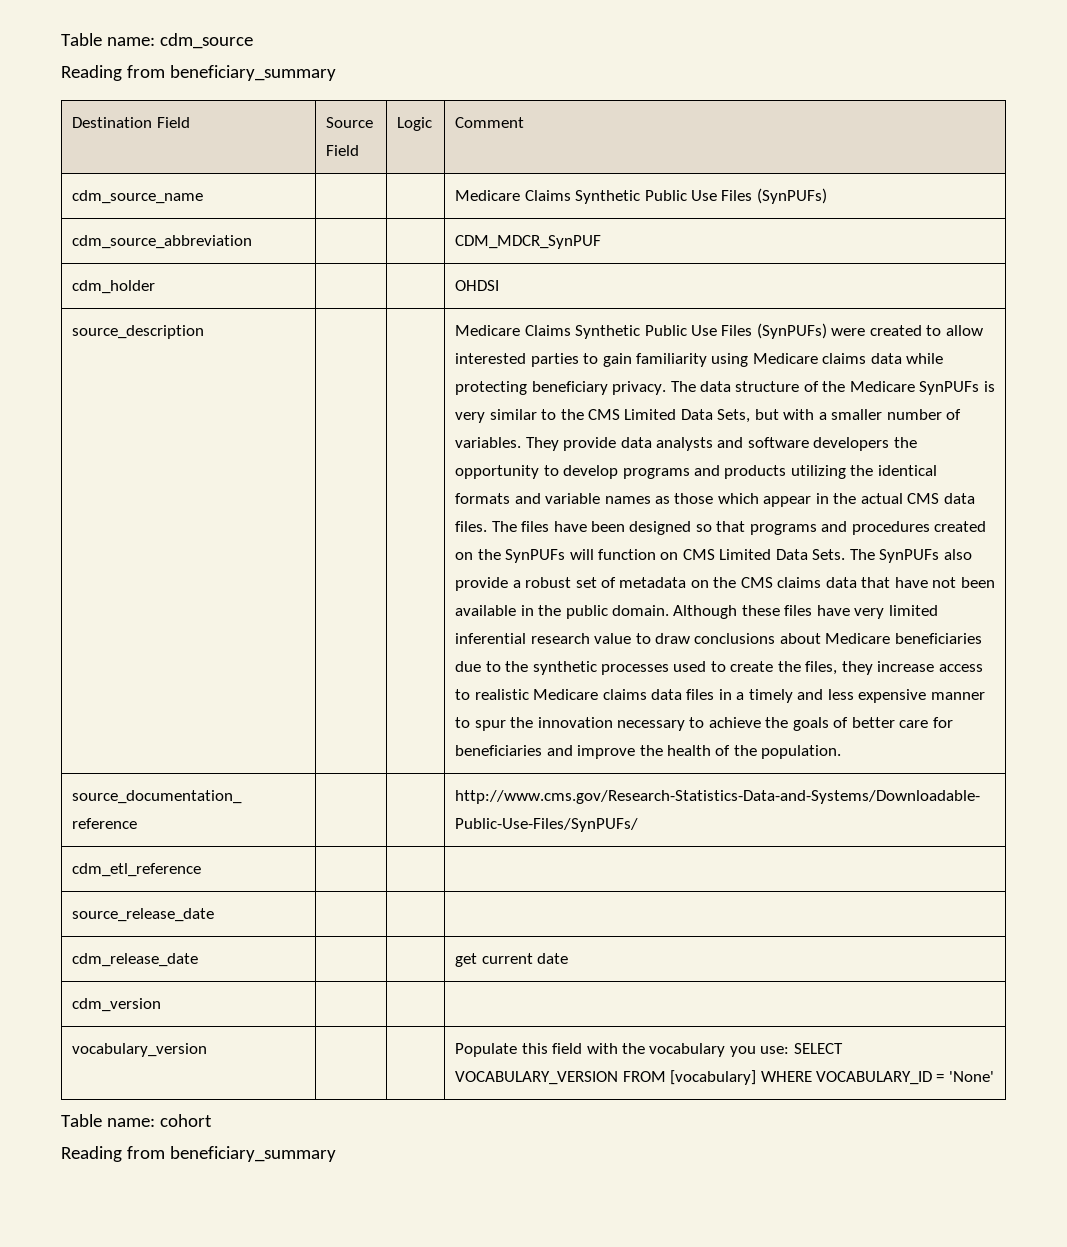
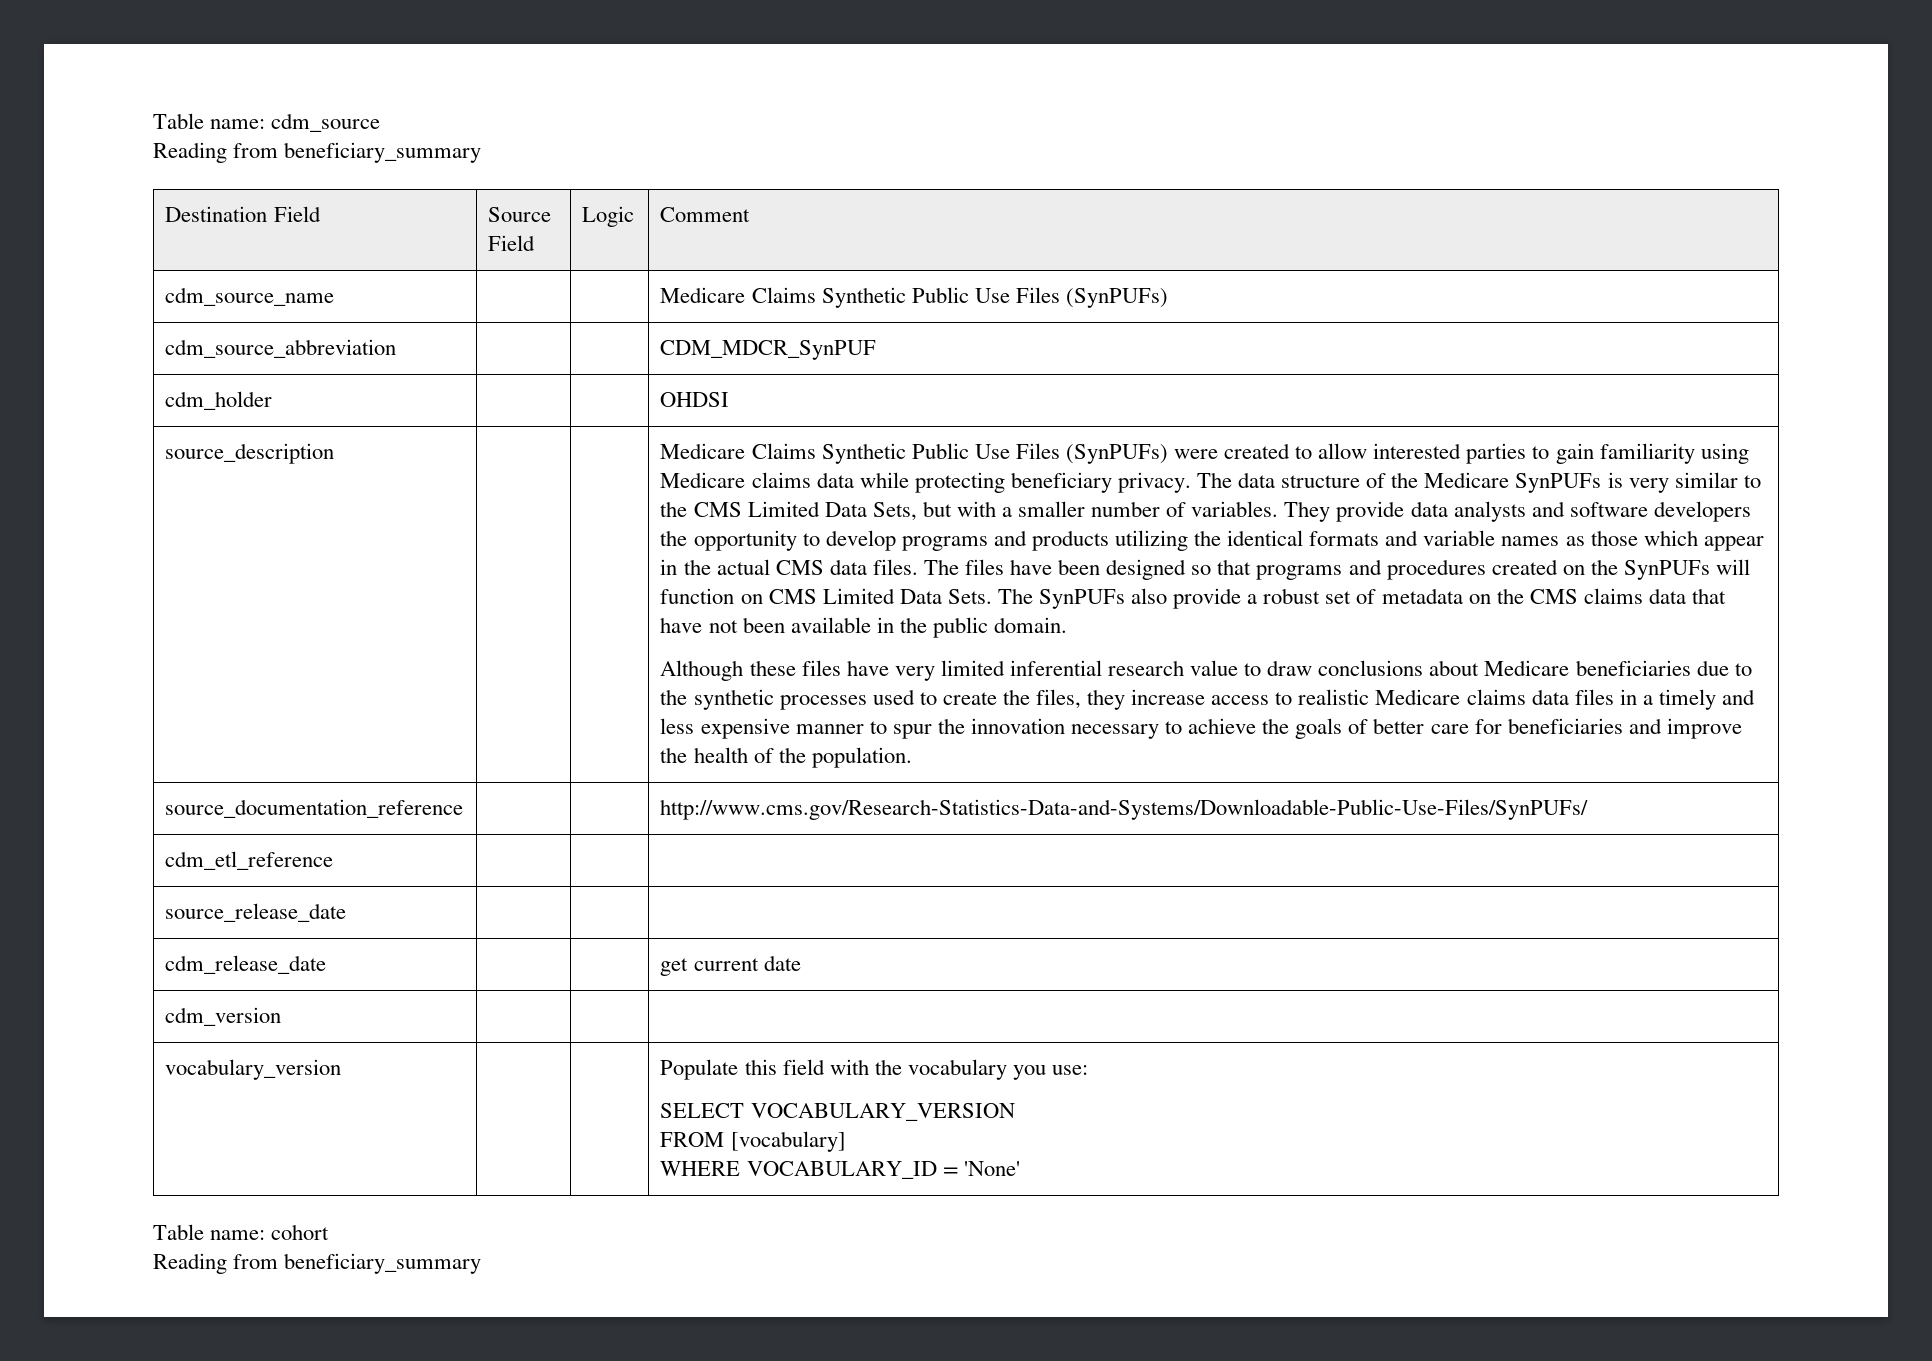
- The SynPUFs also provide a robust set of metadata on the CMS claims data that have not been available in the public domain. Although these files have very limited inferential research value to draw conclusions about Medicare beneficiaries due to the synthetic processes used to create the files, they increase access to realistic Medicare claims data files in a timely and less expensive manner to spur the innovation necessary to achieve the goals of better care for beneficiaries and improve the health of the population.
+ The SynPUFs also provide a robust set of metadata on the CMS claims data that have not been available in the public domain.
+ Although these files have very limited inferential research value to draw conclusions about Medicare beneficiaries due to the synthetic processes used to create the files, they increase access to realistic Medicare claims data files in a timely and less expensive manner to spur the innovation necessary to achieve the goals of better care for beneficiaries and improve the health of the population.
- vocabulary_version | | | Populate this field with the vocabulary you use: SELECT VOCABULARY_VERSION FROM [vocabulary] WHERE VOCABULARY_ID = 'None'
+ vocabulary_version | | | Populate this field with the vocabulary you use:
+ SELECT VOCABULARY_VERSION
+ FROM [vocabulary]
+ WHERE VOCABULARY_ID = 'None'

